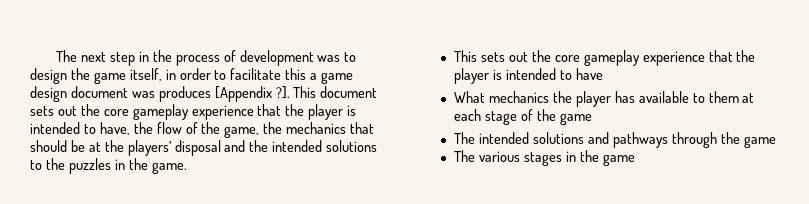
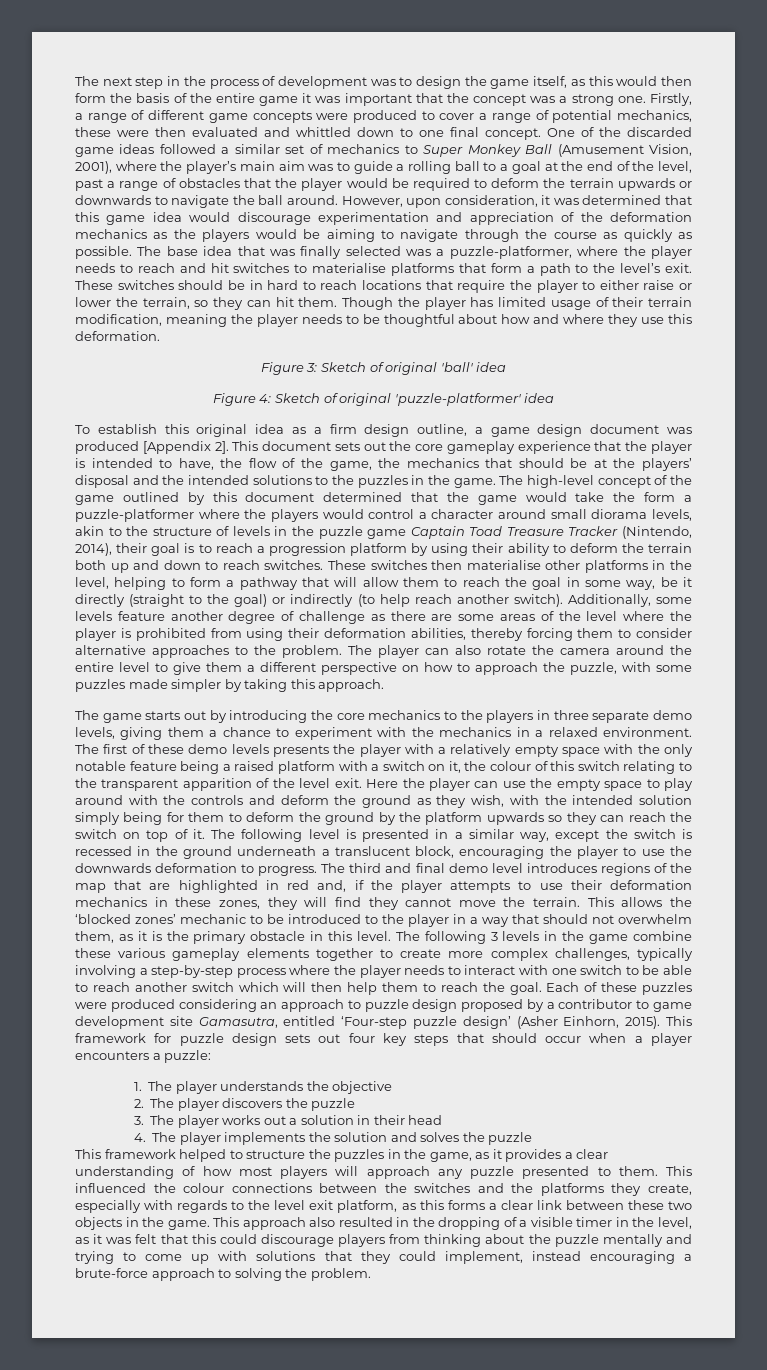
- The next step in the process of development was to design the game itself, in order to facilitate this a game design document was produces [Appendix ?].
+ The next step in the process of development was to design the game itself, as this would then form the basis of the entire game it was important that the concept was a strong one. Firstly, a range of different game concepts were produced to cover a range of potential mechanics, these were then evaluated and whittled down to one final concept. One of the discarded game ideas followed a similar set of mechanics to Super Monkey Ball (Amusement Vision, 2001), where the player’s main aim was to guide a rolling ball to a goal at the end of the level, past a range of obstacles that the player would be required to deform the terrain upwards or downwards to navigate the ball around. However, upon consideration, it was determined that this game idea would discourage experimentation and appreciation of the deformation mechanics as the players would be aiming to navigate through the course as quickly as possible. The base idea that was finally selected was a puzzle-platformer, where the player needs to reach and hit switches to materialise platforms that form a path to the level’s exit. These switches should be in hard to reach locations that require the player to either raise or lower the terrain, so they can hit them. Though the player has limited usage of their terrain modification, meaning the player needs to be thoughtful about how and where they use this deformation.
+ Figure 3: Sketch of original 'ball' idea
+ Figure 4: Sketch of original 'puzzle-platformer' idea
+ To establish this original idea as a firm design outline, a game design document was produced [Appendix 2].
- This document sets out the core gameplay experience that the player is intended to have, the flow of the game, the mechanics that should be at the players’ disposal and the intended solutions to the puzzles in the game.
- This sets out the core gameplay experience that the player is intended to have
- What mechanics the player has available to them at each stage of the game
- The intended solutions and pathways through the game
- The various stages in the game
+ This document sets out the core gameplay experience that the player is intended to have, the flow of the game, the mechanics that should be at the players’ disposal and the intended solutions to the puzzles in the game. The high-level concept of the game outlined by this document determined that the game would take the form a puzzle-platformer where the players would control a character around small diorama levels, akin to the structure of levels in the puzzle game Captain Toad Treasure Tracker (Nintendo, 2014), their goal is to reach a progression platform by using their ability to deform the terrain both up and down to reach switches. These switches then materialise other platforms in the level, helping to form a pathway that will allow them to reach the goal in some way, be it directly (straight to the goal) or indirectly (to help reach another switch). Additionally, some levels feature another degree of challenge as there are some areas of the level where the player is prohibited from using their deformation abilities, thereby forcing them to consider alternative approaches to the problem. The player can also rotate the camera around the entire level to give them a different perspective on how to approach the puzzle, with some puzzles made simpler by taking this approach.
+ The game starts out by introducing the core mechanics to the players in three separate demo levels, giving them a chance to experiment with the mechanics in a relaxed environment. The first of these demo levels presents the player with a relatively empty space with the only notable feature being a raised platform with a switch on it, the colour of this switch relating to the transparent apparition of the level exit. Here the player can use the empty space to play around with the controls and deform the ground as they wish, with the intended solution simply being for them to deform the ground by the platform upwards so they can reach the switch on top of it. The following level is presented in a similar way, except the switch is recessed in the ground underneath a translucent block, encouraging the player to use the downwards deformation to progress. The third and final demo level introduces regions of the map that are highlighted in red and, if the player attempts to use their deformation mechanics in these zones, they will find they cannot move the terrain. This allows the ‘blocked zones’ mechanic to be introduced to the player in a way that should not overwhelm them, as it is the primary obstacle in this level. The following 3 levels in the game combine these various gameplay elements together to create more complex challenges, typically involving a step-by-step process where the player needs to interact with one switch to be able to reach another switch which will then help them to reach the goal. Each of these puzzles were produced considering an approach to puzzle design proposed by a contributor to game development site Gamasutra, entitled ‘Four-step puzzle design’ (Asher Einhorn, 2015). This framework for puzzle design sets out four key steps that should occur when a player encounters a puzzle:
+ 1. The player understands the objective
+ 2. The player discovers the puzzle
+ 3. The player works out a solution in their head
+ 4. The player implements the solution and solves the puzzle
+ This framework helped to structure the puzzles in the game, as it provides a clear understanding of how most players will approach any puzzle presented to them. This influenced the colour connections between the switches and the platforms they create, especially with regards to the level exit platform, as this forms a clear link between these two objects in the game. This approach also resulted in the dropping of a visible timer in the level, as it was felt that this could discourage players from thinking about the puzzle mentally and trying to come up with solutions that they could implement, instead encouraging a brute-force approach to solving the problem.

